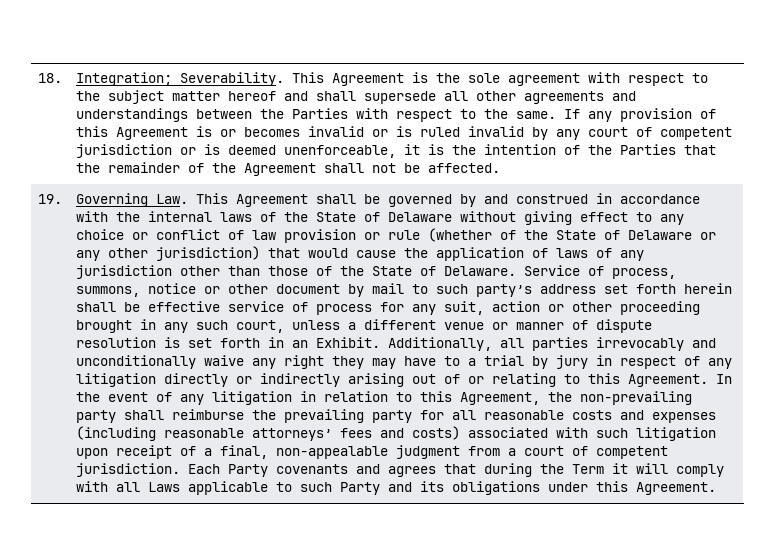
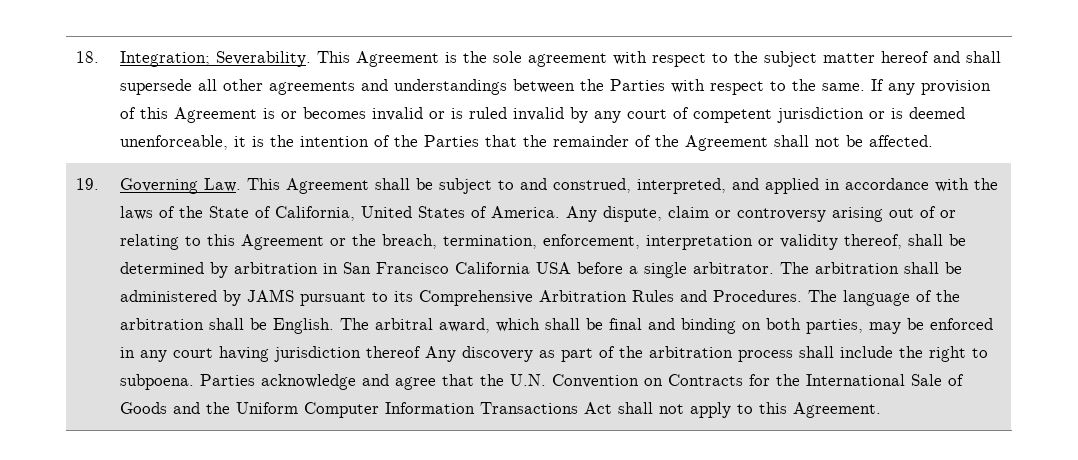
- Governing Law. This Agreement shall be governed by and construed in accordance with the internal laws of the State of Delaware without giving effect to any choice or conflict of law provision or rule (whether of the State of Delaware or any other jurisdiction) that would cause the application of laws of any jurisdiction other than those of the State of Delaware. Service of process, summons, notice or other document by mail to such party’s address set forth herein shall be effective service of process for any suit, action or other proceeding brought in any such court, unless a different venue or manner of dispute resolution is set forth in an Exhibit. Additionally, all parties irrevocably and unconditionally waive any right they may have to a trial by jury in respect of any litigation directly or indirectly arising out of or relating to this Agreement. In the event of any litigation in relation to this Agreement, the non-prevailing party shall reimburse the prevailing party for all reasonable costs and expenses (including reasonable attorneys’ fees and costs) associated with such litigation upon receipt of a final, non-appealable judgment from a court of competent jurisdiction. Each Party covenants and agrees that during the Term it will comply with all Laws applicable to such Party and its obligations under this Agreement.
+ Governing Law. This Agreement shall be subject to and construed, interpreted, and applied in accordance with the laws of the State of California, United States of America. Any dispute, claim or controversy arising out of or relating to this Agreement or the breach, termination, enforcement, interpretation or validity thereof, shall be determined by arbitration in San Francisco California USA before a single arbitrator. The arbitration shall be administered by JAMS pursuant to its Comprehensive Arbitration Rules and Procedures. The language of the arbitration shall be English. The arbitral award, which shall be final and binding on both parties, may be enforced in any court having jurisdiction thereof Any discovery as part of the arbitration process shall include the right to subpoena. Parties acknowledge and agree that the U.N. Convention on Contracts for the International Sale of Goods and the Uniform Computer Information Transactions Act shall not apply to this Agreement.

